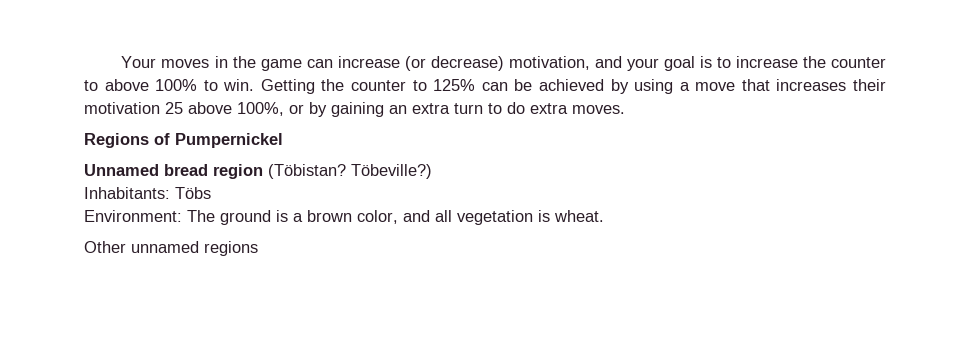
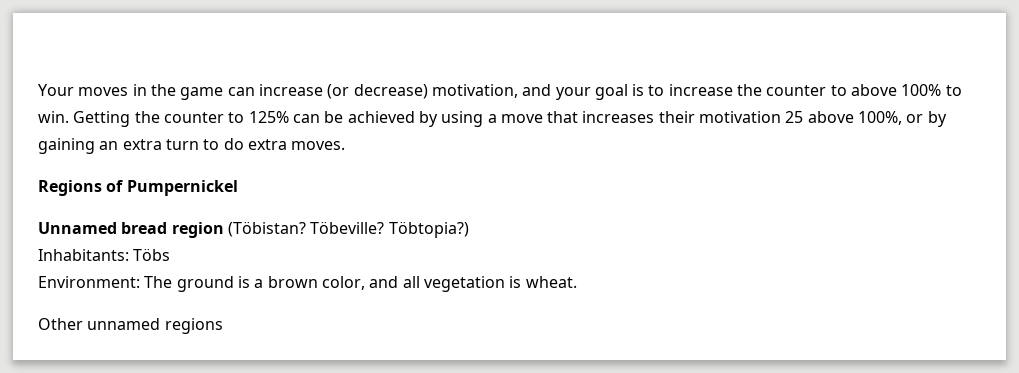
- Töbeville?)
+ Töbeville? Töbtopia?)

